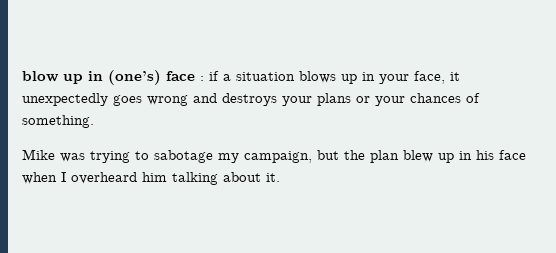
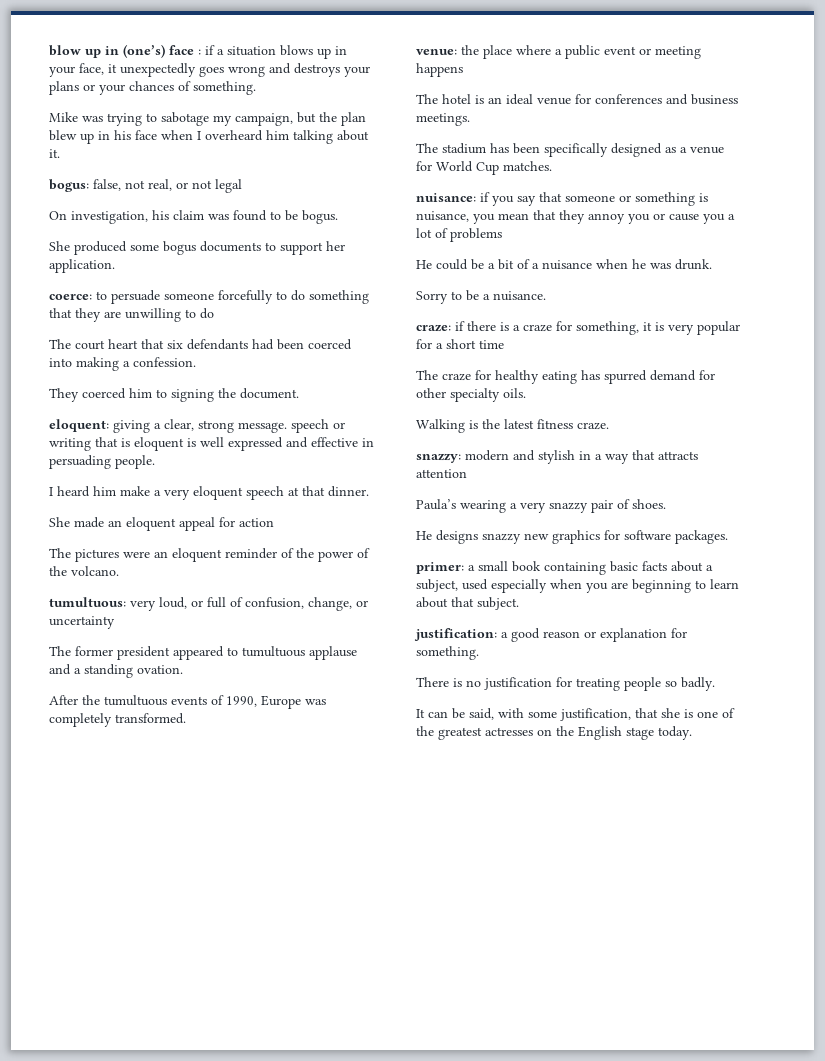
+ bogus: false, not real, or not legal
+ On investigation, his claim was found to be bogus.
+ She produced some bogus documents to support her application.
+ coerce: to persuade someone forcefully to do something that they are unwilling to do
+ The court heart that six defendants had been coerced into making a confession.
+ They coerced him to signing the document.
+ eloquent: giving a clear, strong message. speech or writing that is eloquent is well expressed and effective in persuading people.
+ I heard him make a very eloquent speech at that dinner.
+ She made an eloquent appeal for action
+ The pictures were an eloquent reminder of the power of the volcano.
+ tumultuous: very loud, or full of confusion, change, or uncertainty
+ The former president appeared to tumultuous applause and a standing ovation.
+ After the tumultuous events of 1990, Europe was completely transformed.
+ venue: the place where a public event or meeting happens
+ The hotel is an ideal venue for conferences and business meetings.
+ The stadium has been specifically designed as a venue for World Cup matches.
+ nuisance: if you say that someone or something is nuisance, you mean that they annoy you or cause you a lot of problems
+ He could be a bit of a nuisance when he was drunk.
+ Sorry to be a nuisance.
+ craze: if there is a craze for something, it is very popular for a short time
+ The craze for healthy eating has spurred demand for other specialty oils.
+ Walking is the latest fitness craze.
+ snazzy: modern and stylish in a way that attracts attention
+ Paula’s wearing a very snazzy pair of shoes.
+ He designs snazzy new graphics for software packages.
+ primer: a small book containing basic facts about a subject, used especially when you are beginning to learn about that subject.
+ justification: a good reason or explanation for something.
+ There is no justification for treating people so badly.
+ It can be said, with some justification, that she is one of the greatest actresses on the English stage today.

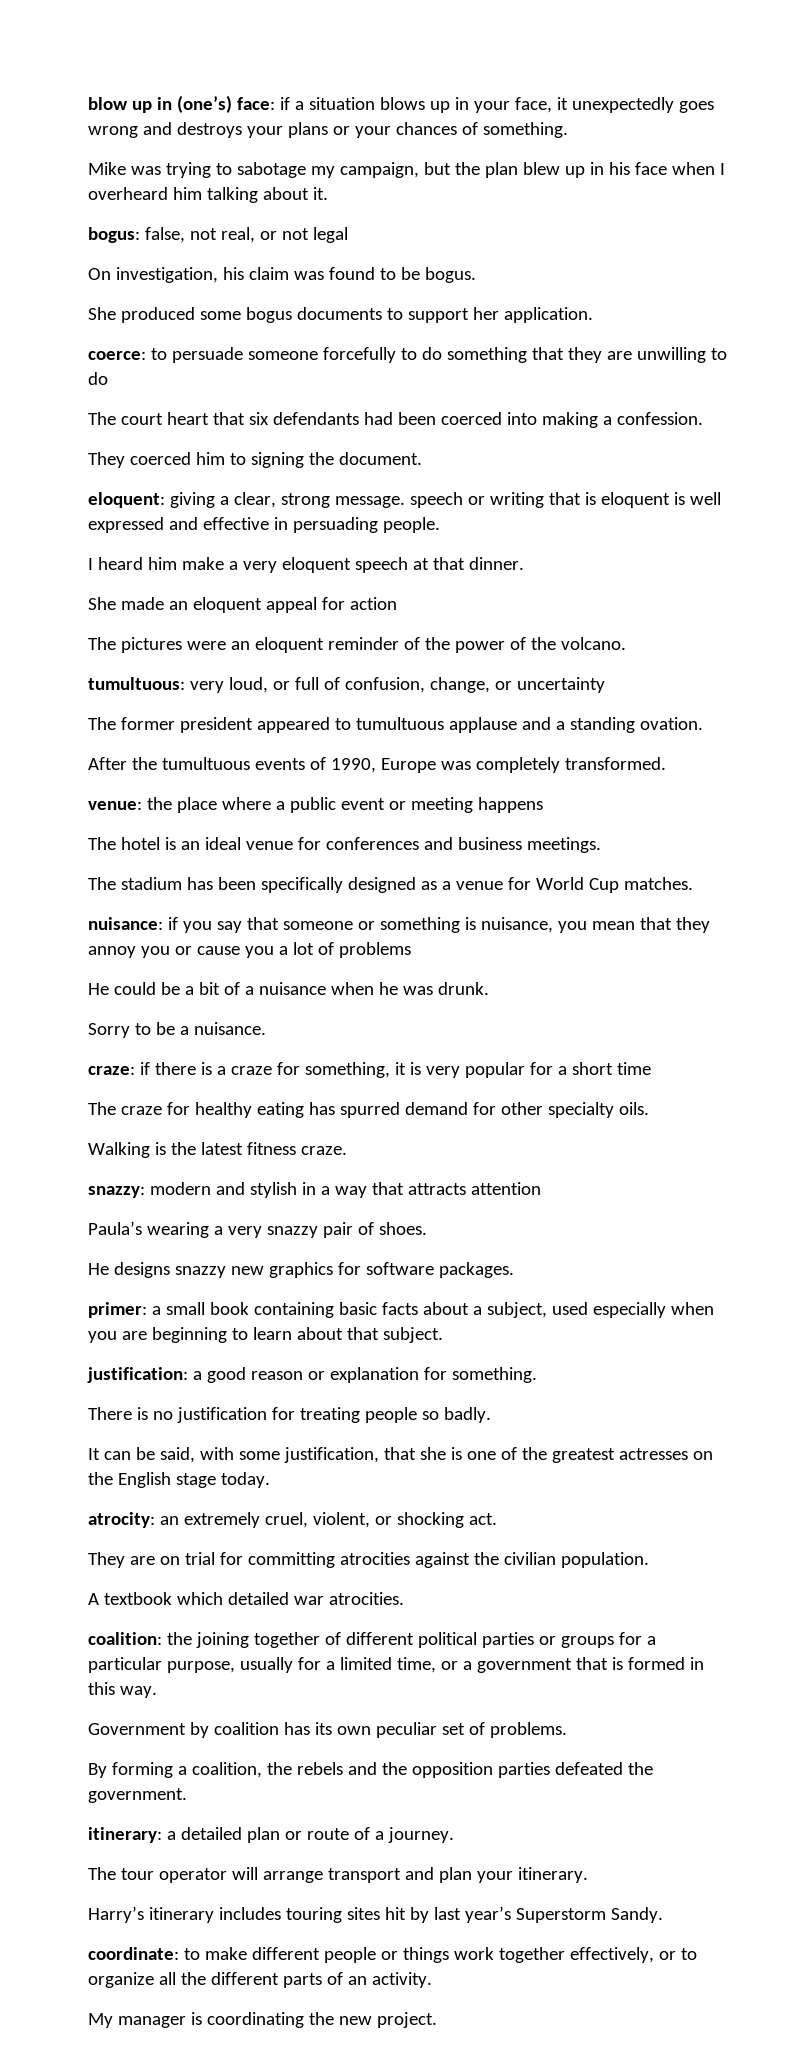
- blow up in (one’s) face : if a situation blows up in your face, it unexpectedly goes wrong and destroys your plans or your chances of something.
+ blow up in (one’s) face: if a situation blows up in your face, it unexpectedly goes wrong and destroys your plans or your chances of something.
+ atrocity: an extremely cruel, violent, or shocking act.
+ They are on trial for committing atrocities against the civilian population.
+ A textbook which detailed war atrocities.
+ coalition: the joining together of different political parties or groups for a particular purpose, usually for a limited time, or a government that is formed in this way.
+ Government by coalition has its own peculiar set of problems.
+ By forming a coalition, the rebels and the opposition parties defeated the government.
+ itinerary: a detailed plan or route of a journey.
+ The tour operator will arrange transport and plan your itinerary.
+ Harry’s itinerary includes touring sites hit by last year’s Superstorm Sandy.
+ coordinate: to make different people or things work together effectively, or to organize all the different parts of an activity.
+ My manager is coordinating the new project.

